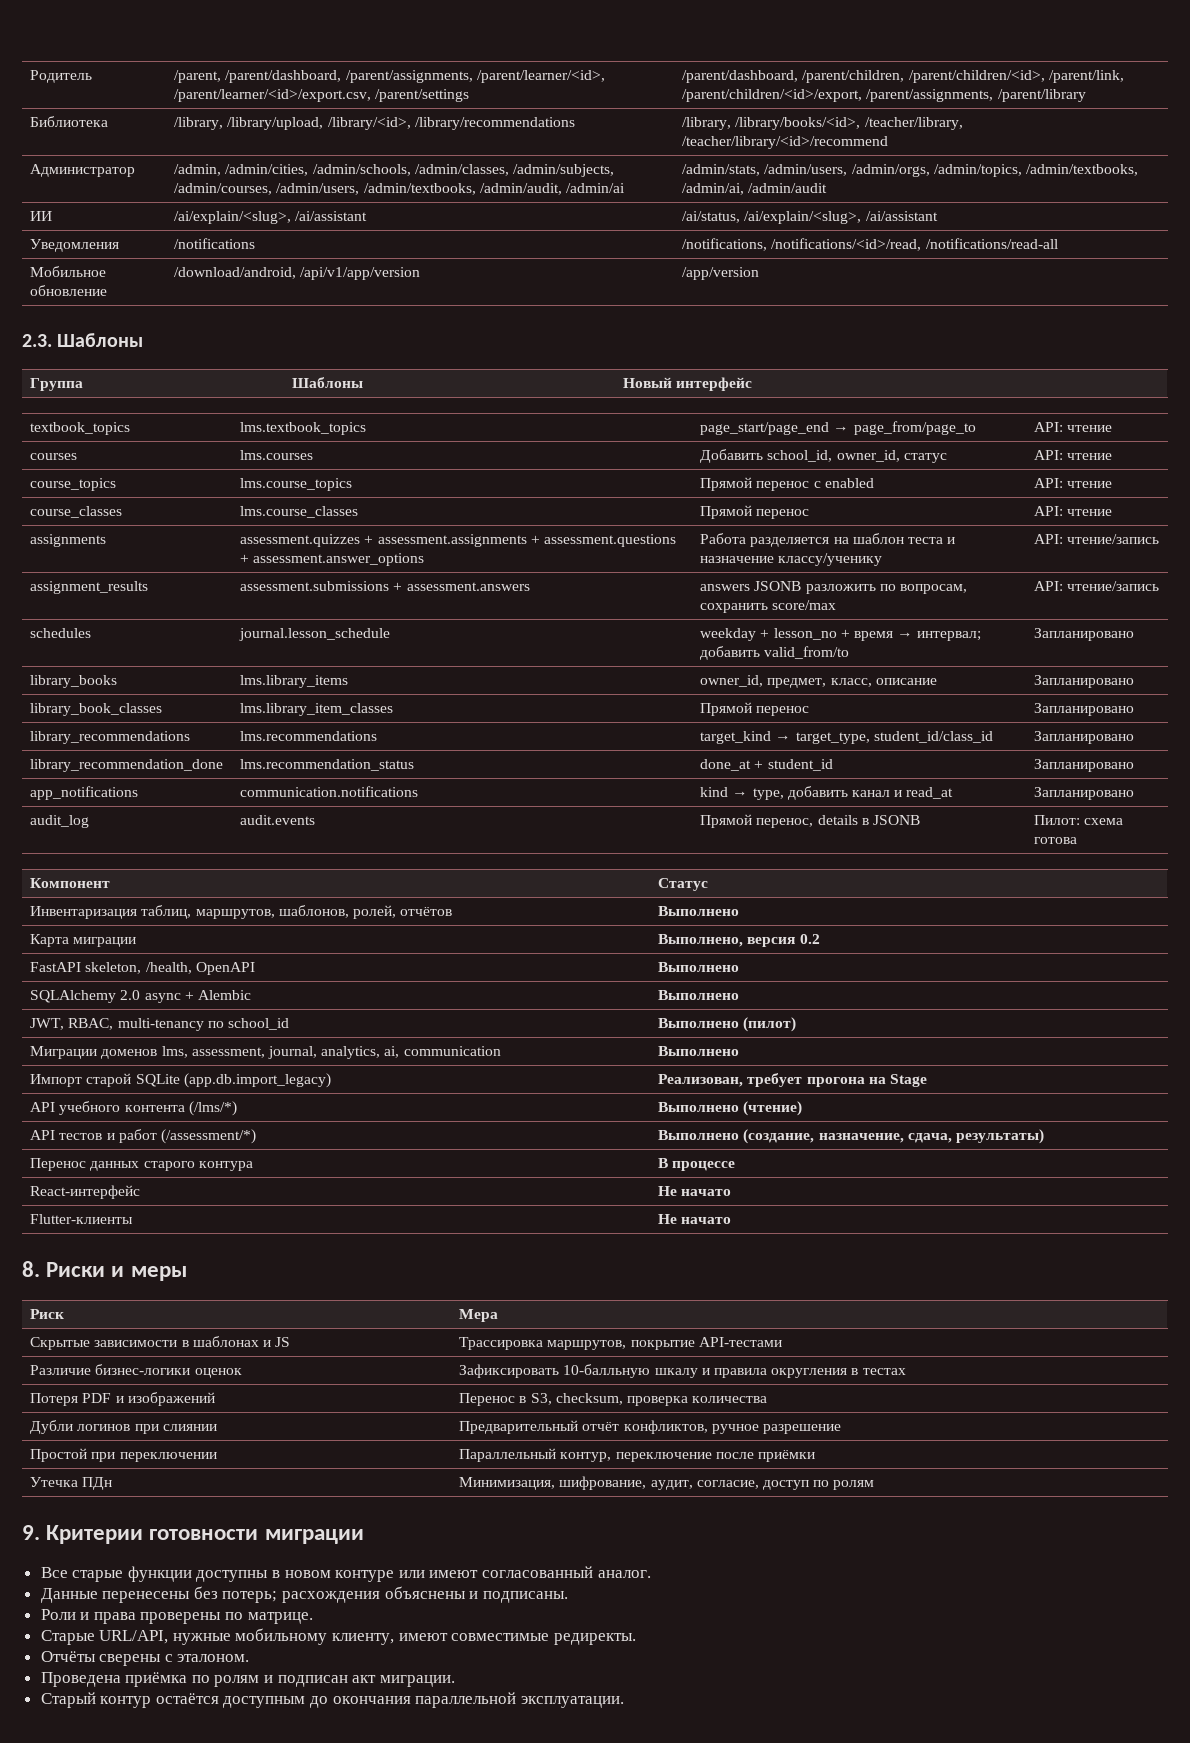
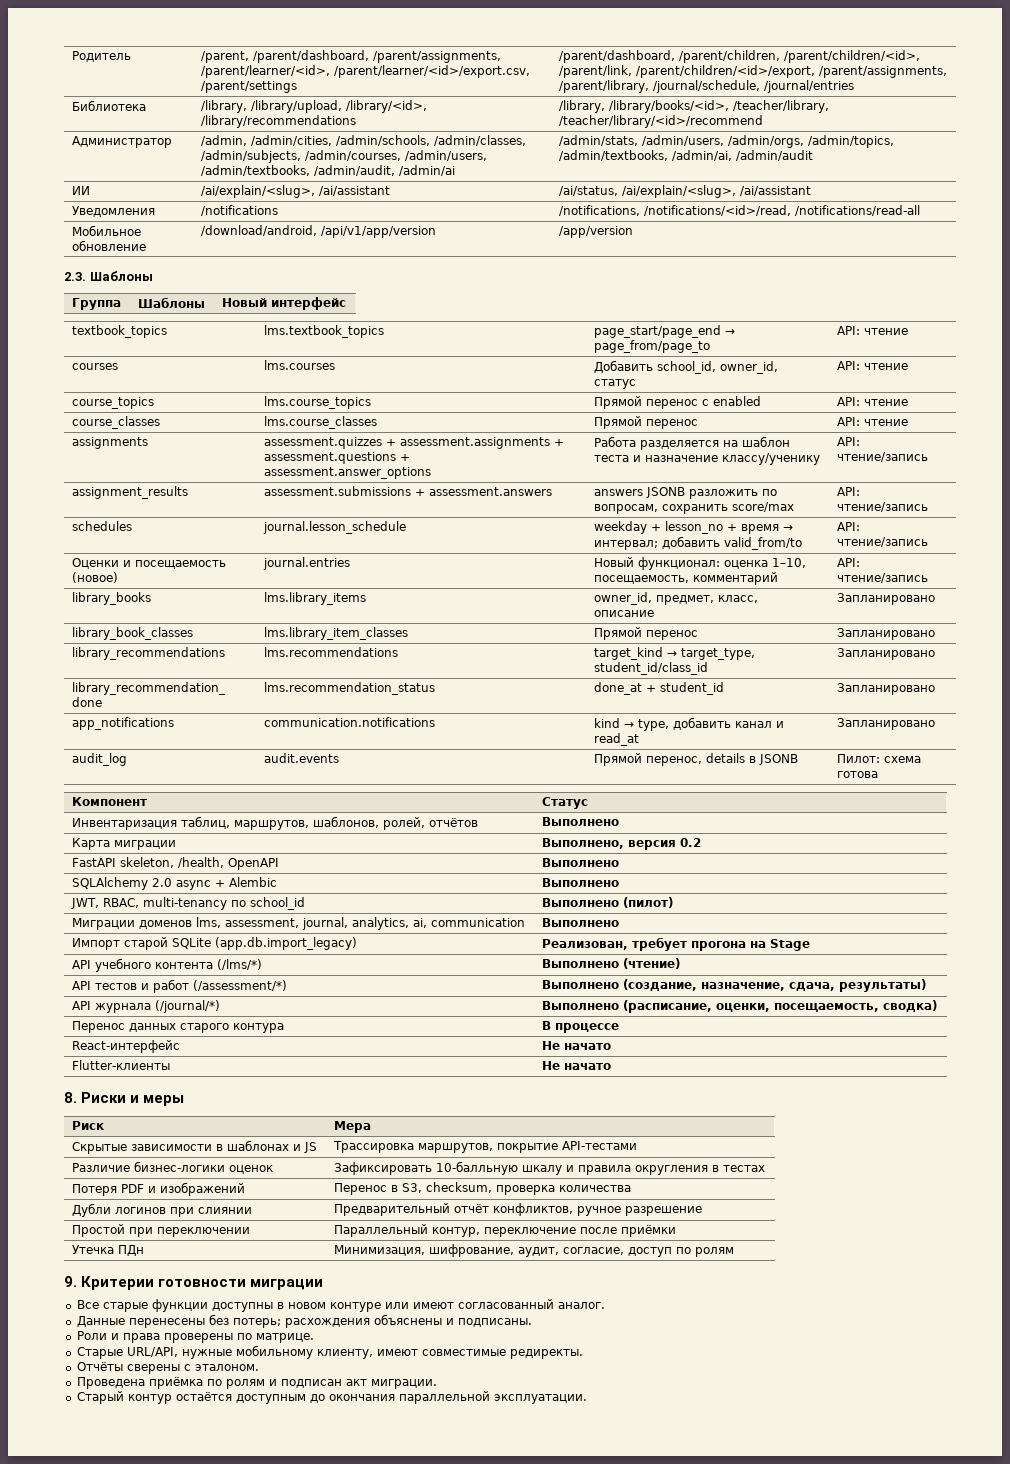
- Родитель | /parent, /parent/dashboard, /parent/assignments, /parent/learner/<id>, /parent/learner/<id>/export.csv, /parent/settings | /parent/dashboard, /parent/children, /parent/children/<id>, /parent/link, /parent/children/<id>/export, /parent/assignments, /parent/library
+ Родитель | /parent, /parent/dashboard, /parent/assignments, /parent/learner/<id>, /parent/learner/<id>/export.csv, /parent/settings | /parent/dashboard, /parent/children, /parent/children/<id>, /parent/link, /parent/children/<id>/export, /parent/assignments, /parent/library, /journal/schedule, /journal/entries
- schedules | journal.lesson_schedule | weekday + lesson_no + время → интервал; добавить valid_from/to | Запланировано
+ schedules | journal.lesson_schedule | weekday + lesson_no + время → интервал; добавить valid_from/to | API: чтение/запись
+ Оценки и посещаемость (новое) | journal.entries | Новый функционал: оценка 1–10, посещаемость, комментарий | API: чтение/запись
+ API журнала (/journal/*) | Выполнено (расписание, оценки, посещаемость, сводка)

